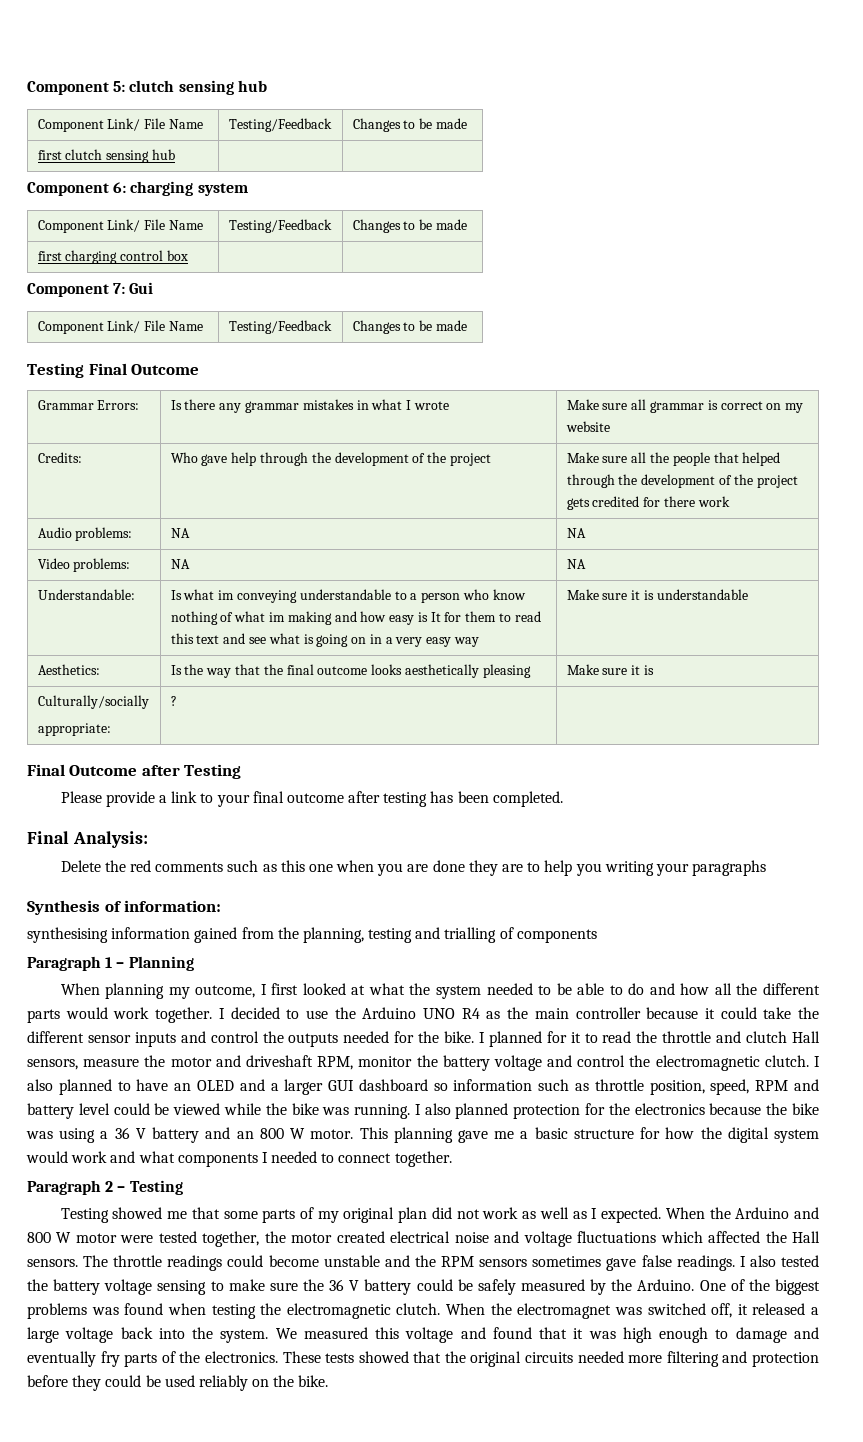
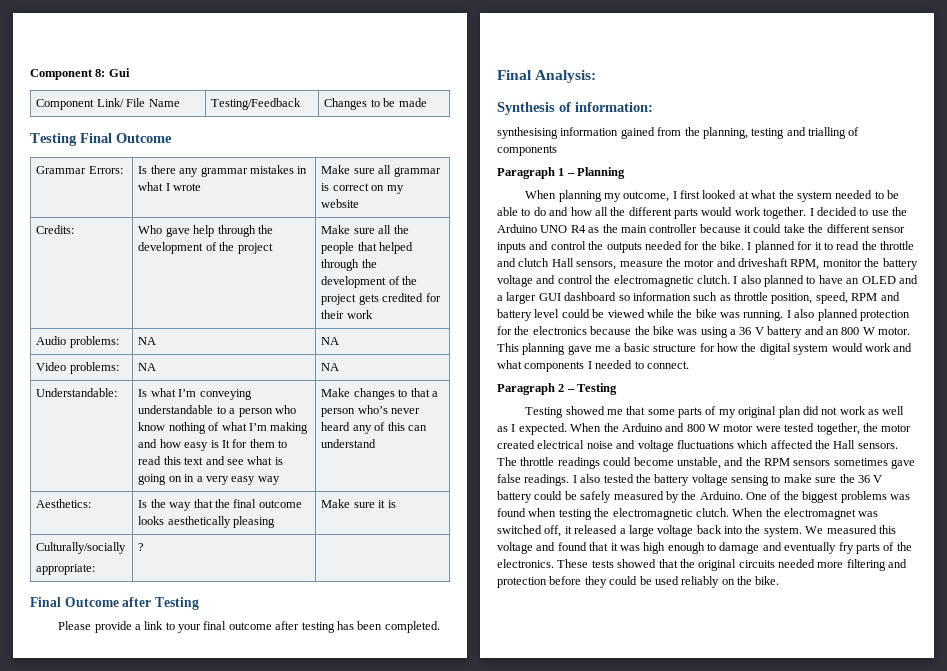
- Component 5: clutch sensing hub
- Component Link/ File Name | Testing/Feedback | Changes to be made
- first clutch sensing hub | |
- Component 6: charging system
- Component Link/ File Name | Testing/Feedback | Changes to be made
- first charging control box | |
- Component 7: Gui
+ Component 8: Gui
- Credits: | Who gave help through the development of the project | Make sure all the people that helped through the development of the project gets credited for there work
+ Credits: | Who gave help through the development of the project | Make sure all the people that helped through the development of the project gets credited for their work
- Is what im conveying understandable to a person who know nothing of what im making and how easy is It for them to read this text and see what is going on in a very easy way
+ Is what I’m conveying understandable to a person who know nothing of what I’m making and how easy is It for them to read this text and see what is going on in a very easy way
- Make sure it is understandable
+ Make changes to that a person who’s never heard any of this can understand
- Delete the red comments such as this one when you are done they are to help you writing your paragraphs
- This planning gave me a basic structure for how the digital system would work and what components I needed to connect together.
+ This planning gave me a basic structure for how the digital system would work and what components I needed to connect.
- The throttle readings could become unstable and the RPM sensors sometimes gave false readings.
+ The throttle readings could become unstable, and the RPM sensors sometimes gave false readings.

